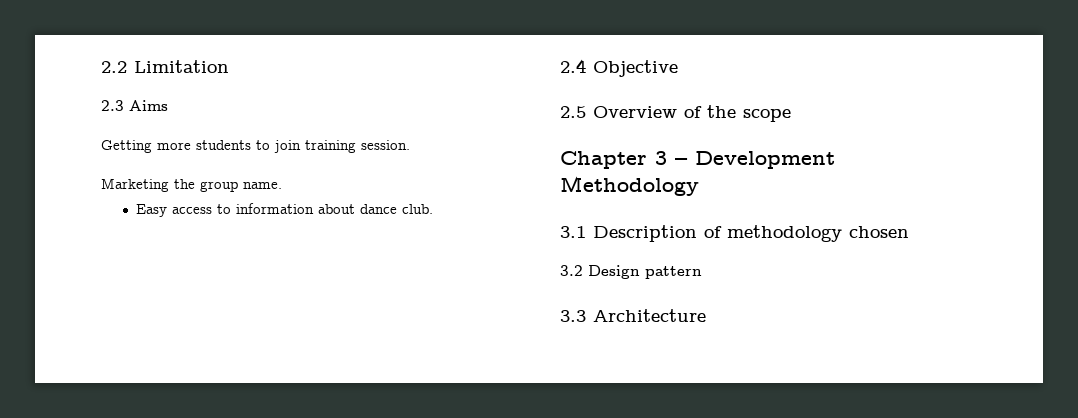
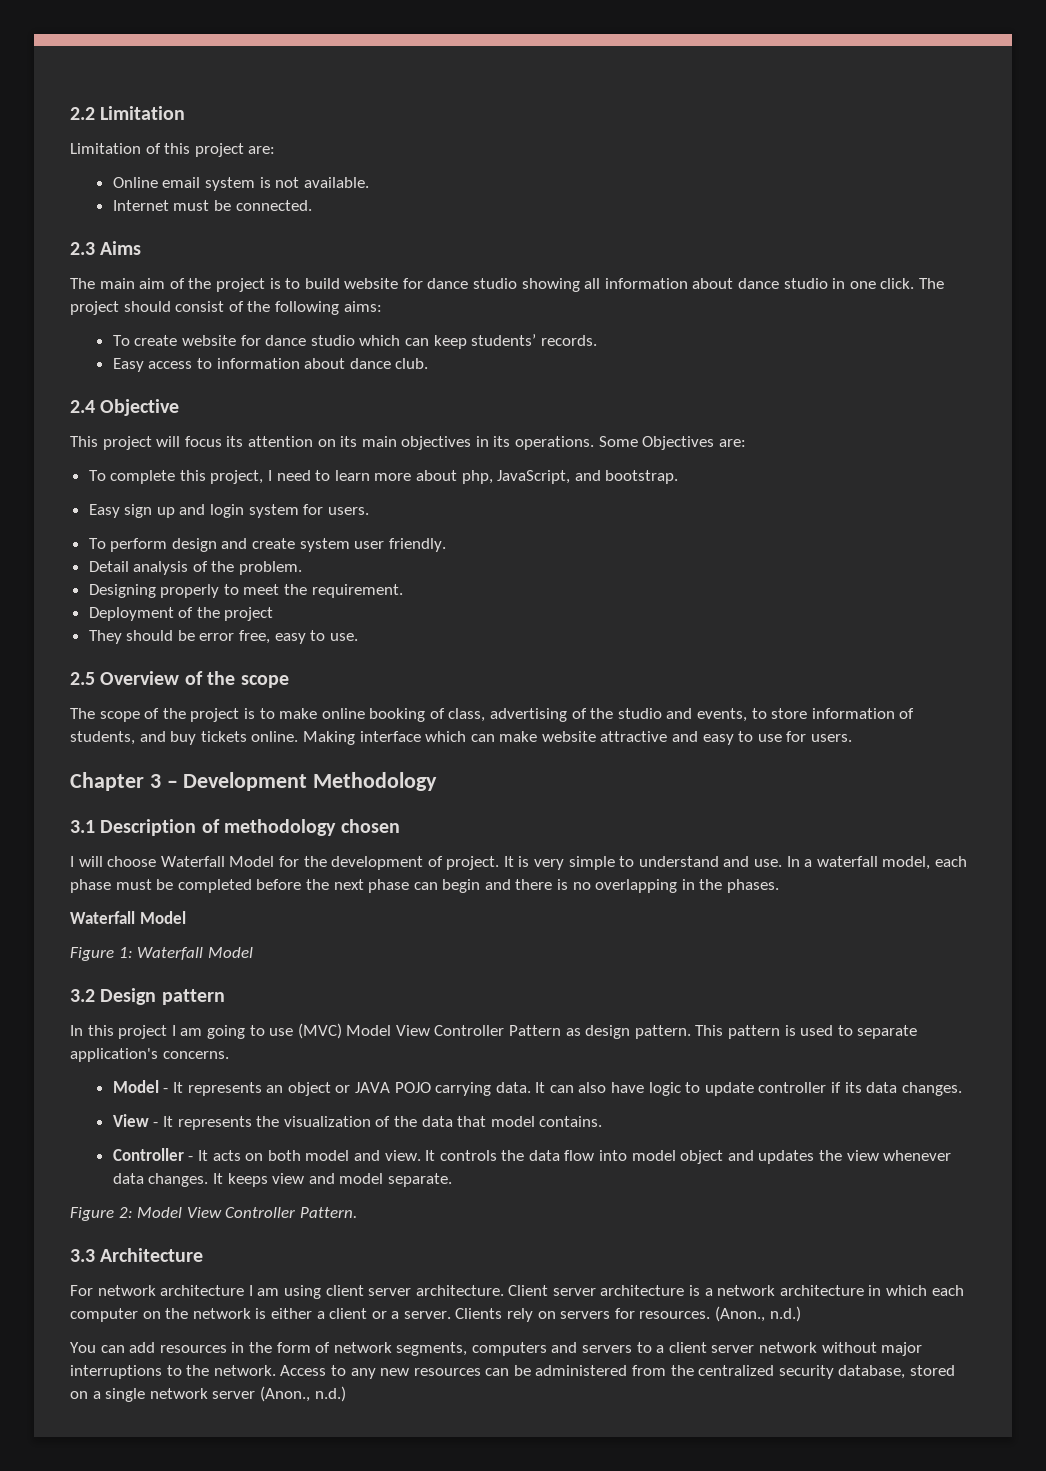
+ Limitation of this project are:
+ Online email system is not available.
+ Internet must be connected.
  2.3 Aims
- Getting more students to join training session.
- Marketing the group name.
+ The main aim of the project is to build website for dance studio showing all information about dance studio in one click. The project should consist of the following aims:
+ To create website for dance studio which can keep students’ records.
+ This project will focus its attention on its main objectives in its operations. Some Objectives are:
+ To complete this project, I need to learn more about php, JavaScript, and bootstrap.
+ Easy sign up and login system for users.
+ To perform design and create system user friendly.
+ Detail analysis of the problem.
+ Designing properly to meet the requirement.
+ Deployment of the project
+ They should be error free, easy to use.
+ The scope of the project is to make online booking of class, advertising of the studio and events, to store information of students, and buy tickets online. Making interface which can make website attractive and easy to use for users.
+ I will choose Waterfall Model for the development of project. It is very simple to understand and use. In a waterfall model, each phase must be completed before the next phase can begin and there is no overlapping in the phases.
+ Waterfall Model
+ Figure 1: Waterfall Model
  3.2 Design pattern
+ In this project I am going to use (MVC) Model View Controller Pattern as design pattern. This pattern is used to separate application's concerns.
+ Model - It represents an object or JAVA POJO carrying data. It can also have logic to update controller if its data changes.
+ View - It represents the visualization of the data that model contains.
+ Controller - It acts on both model and view. It controls the data flow into model object and updates the view whenever data changes. It keeps view and model separate.
+ Figure 2: Model View Controller Pattern.
  3.3 Architecture
+ For network architecture I am using client server architecture. Client server architecture is a network architecture in which each computer on the network is either a client or a server. Clients rely on servers for resources. (Anon., n.d.)
+ You can add resources in the form of network segments, computers and servers to a client server network without major interruptions to the network. Access to any new resources can be administered from the centralized security database, stored on a single network server (Anon., n.d.)

